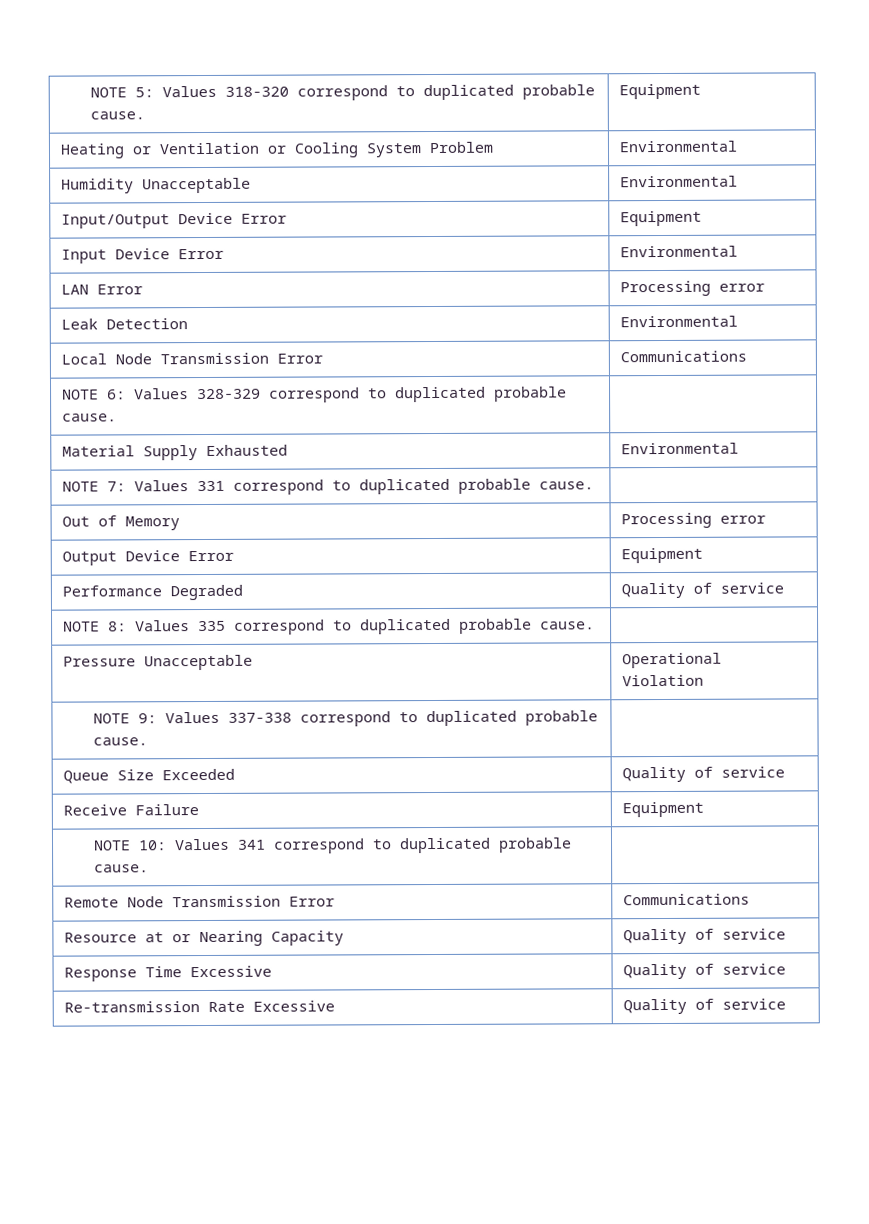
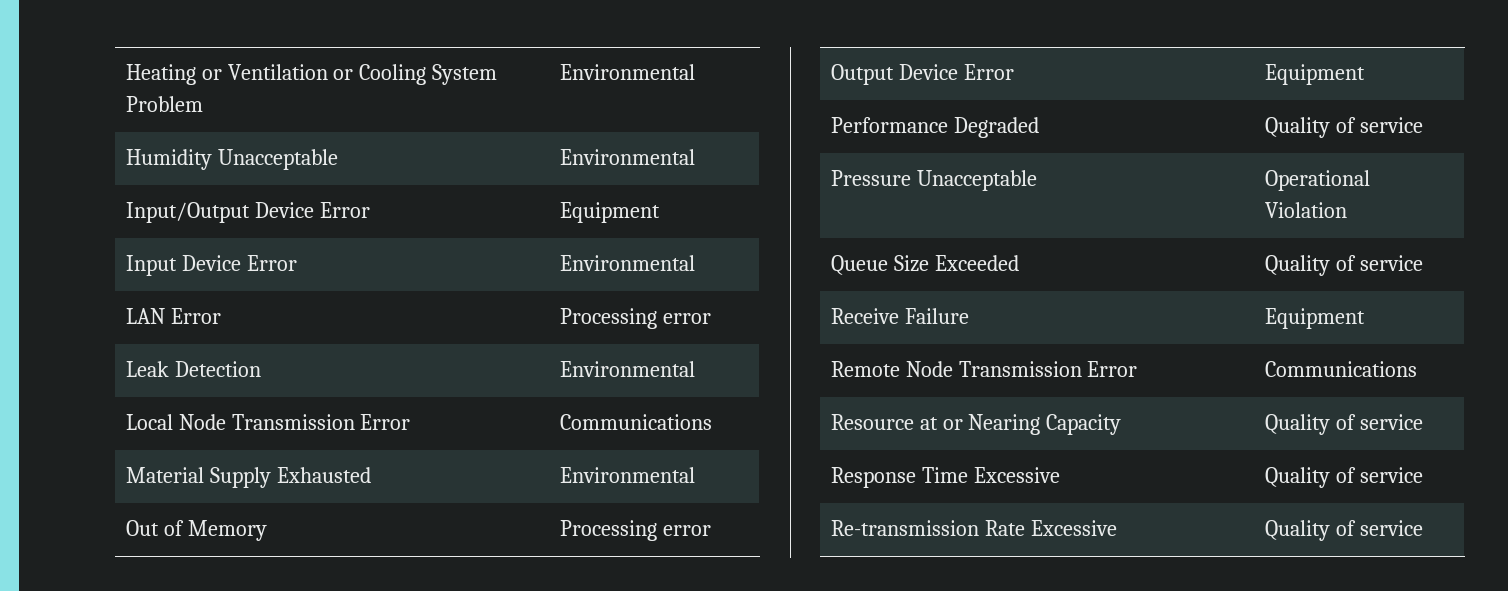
- NOTE 5: Values 318-320 correspond to duplicated probable cause. | Equipment
- NOTE 6: Values 328-329 correspond to duplicated probable cause. |
  Material Supply Exhausted | Environmental
- NOTE 7: Values 331 correspond to duplicated probable cause. |
- NOTE 8: Values 335 correspond to duplicated probable cause. |
  Pressure Unacceptable | Operational Violation
- NOTE 9: Values 337-338 correspond to duplicated probable cause. |
- NOTE 10: Values 341 correspond to duplicated probable cause. |

